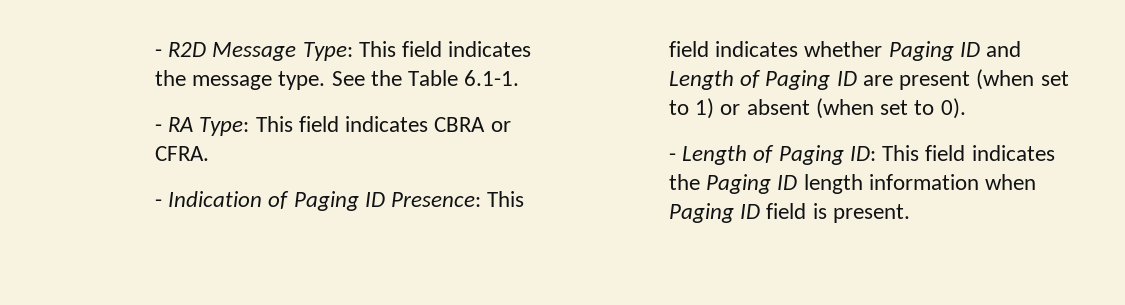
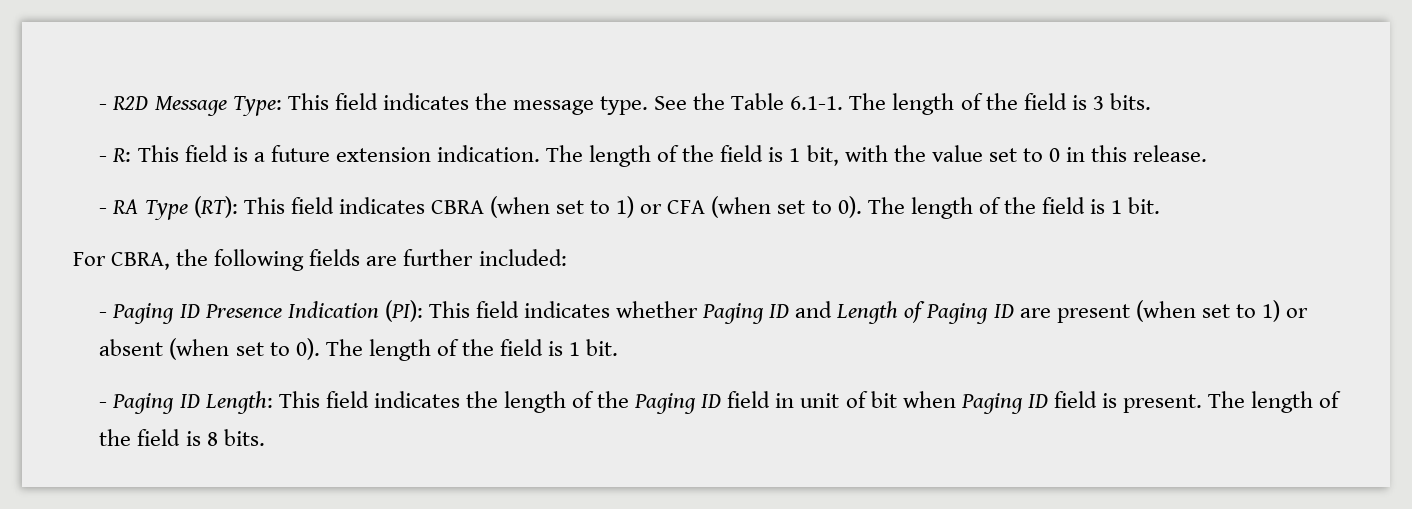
- See the Table 6.1-1.
+ See the Table 6.1-1. The length of the field is 3 bits.
+ - R: This field is a future extension indication. The length of the field is 1 bit, with the value set to 0 in this release.
- - RA Type: This field indicates CBRA or CFRA.
- - Indication of Paging ID Presence: This field indicates whether Paging ID and Length of Paging ID are present (when set to 1) or absent (when set to 0).
- - Length of Paging ID: This field indicates the Paging ID length information when Paging ID field is present.
+ - RA Type (RT): This field indicates CBRA (when set to 1) or CFA (when set to 0). The length of the field is 1 bit.
+ For CBRA, the following fields are further included:
+ - Paging ID Presence Indication (PI): This field indicates whether Paging ID and Length of Paging ID are present (when set to 1) or absent (when set to 0). The length of the field is 1 bit.
+ - Paging ID Length: This field indicates the length of the Paging ID field in unit of bit when Paging ID field is present.
+ The length of the field is 8 bits.

